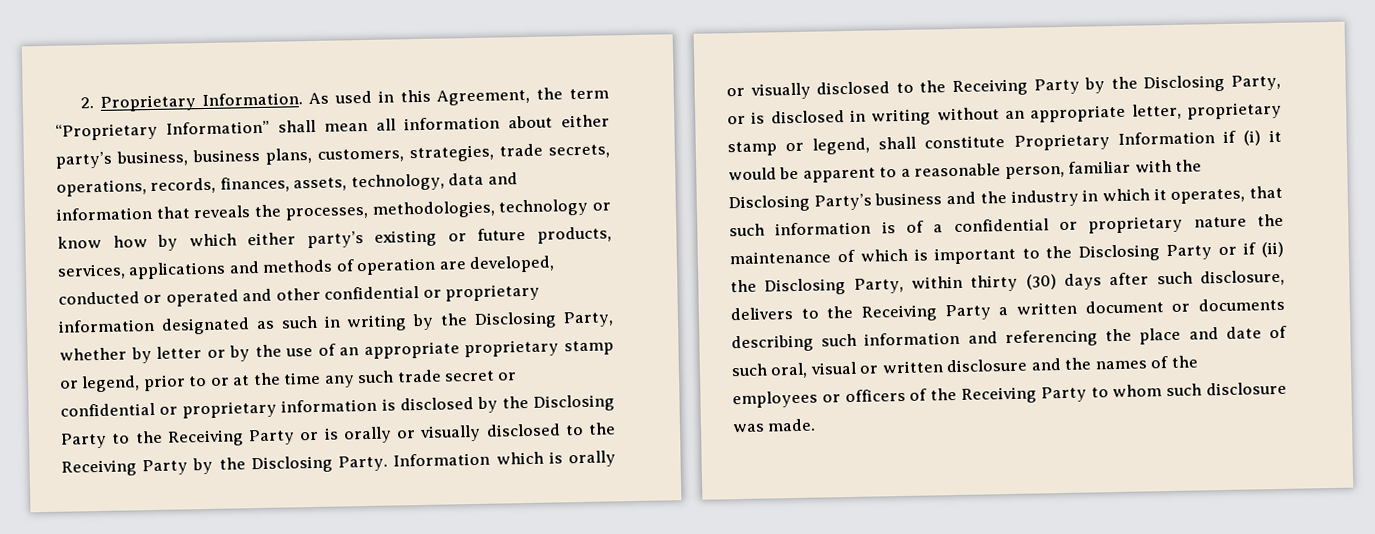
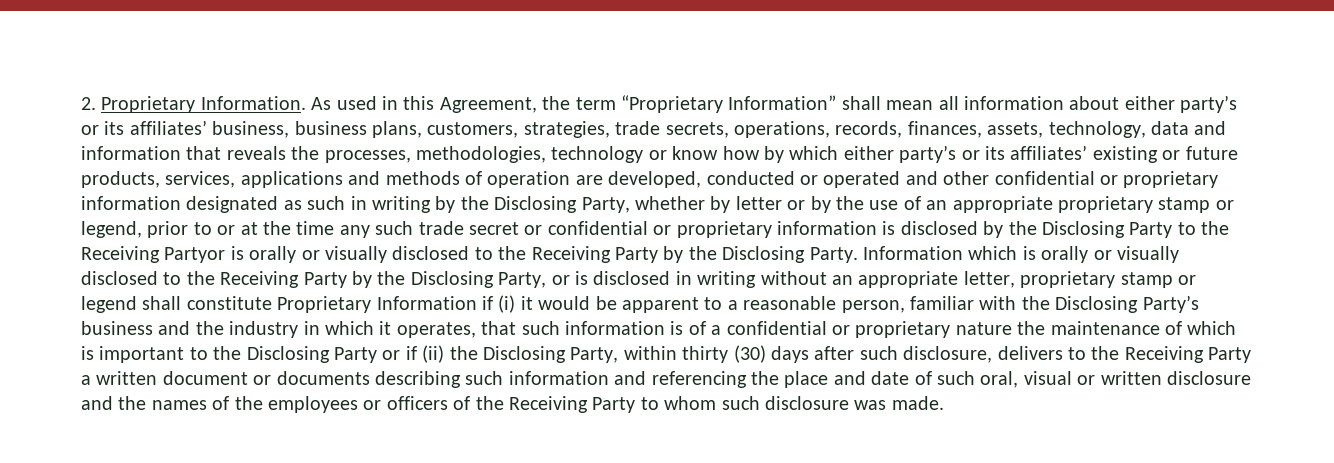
- As used in this Agreement, the term “Proprietary Information” shall mean all information about either party’s business, business plans, customers, strategies, trade secrets, operations, records, finances, assets, technology, data and information that reveals the processes, methodologies, technology or know how by which either party’s existing or future products, services, applications and methods of operation are developed, conducted or operated and other confidential or proprietary information designated as such in writing by the Disclosing Party, whether by letter or by the use of an appropriate proprietary stamp or legend, prior to or at the time any such trade secret or confidential or proprietary information is disclosed by the Disclosing Party to the Receiving Party or is orally or visually disclosed to the Receiving Party by the Disclosing Party.
+ As used in this Agreement, the term “Proprietary Information” shall mean all information about either party’s or its affiliates’ business, business plans, customers, strategies, trade secrets, operations, records, finances, assets, technology, data and information that reveals the processes, methodologies, technology or know how by which either party’s or its affiliates’ existing or future products, services, applications and methods of operation are developed, conducted or operated and other confidential or proprietary information designated as such in writing by the Disclosing Party, whether by letter or by the use of an appropriate proprietary stamp or legend, prior to or at the time any such trade secret or confidential or proprietary information is disclosed by the Disclosing Party to the Receiving Partyor is orally or visually disclosed to the Receiving Party by the Disclosing Party.
- Information which is orally or visually disclosed to the Receiving Party by the Disclosing Party, or is disclosed in writing without an appropriate letter, proprietary stamp or legend, shall constitute Proprietary Information if (i) it would be apparent to a reasonable person, familiar with the Disclosing Party’s business and the industry in which it operates, that such information is of a confidential or proprietary nature the maintenance of which is important to the Disclosing Party or if (ii) the Disclosing Party, within thirty (30) days after such disclosure, delivers to the Receiving Party a written document or documents describing such information and referencing the place and date of such oral, visual or written disclosure and the names of the employees or officers of the Receiving Party to whom such disclosure was made.
+ Information which is orally or visually disclosed to the Receiving Party by the Disclosing Party, or is disclosed in writing without an appropriate letter, proprietary stamp or legend shall constitute Proprietary Information if (i) it would be apparent to a reasonable person, familiar with the Disclosing Party’s business and the industry in which it operates, that such information is of a confidential or proprietary nature the maintenance of which is important to the Disclosing Party or if (ii) the Disclosing Party, within thirty (30) days after such disclosure, delivers to the Receiving Party a written document or documents describing such information and referencing the place and date of such oral, visual or written disclosure and the names of the employees or officers of the Receiving Party to whom such disclosure was made.

